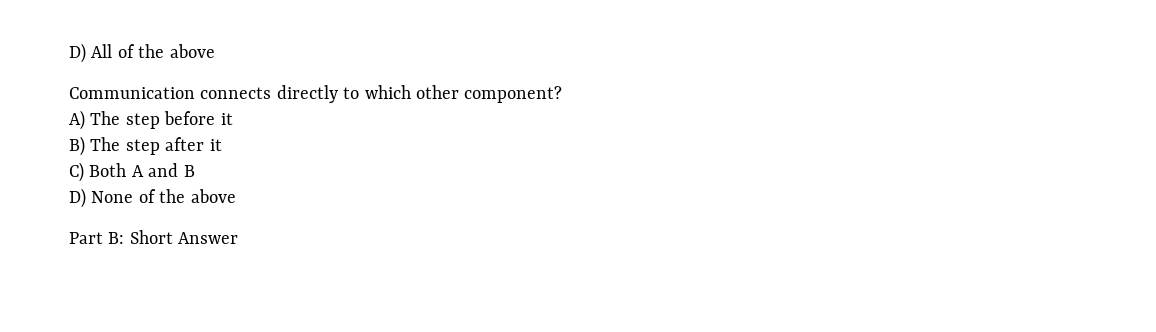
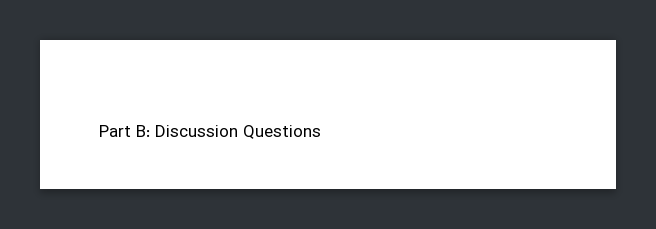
- D) All of the above
- Communication connects directly to which other component?
- A) The step before it
- B) The step after it
- C) Both A and B
- D) None of the above
- Part B: Short Answer
+ Part B: Discussion Questions

